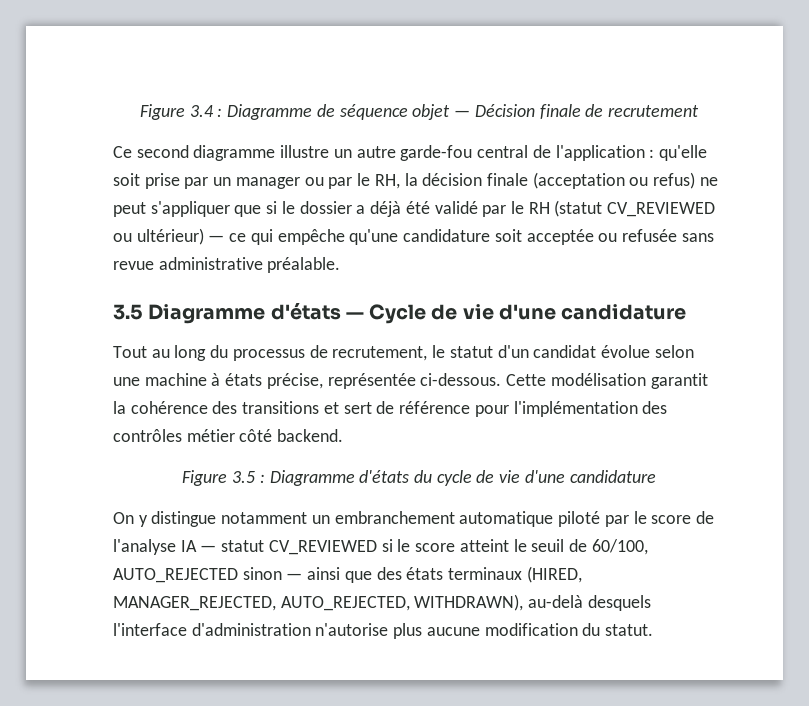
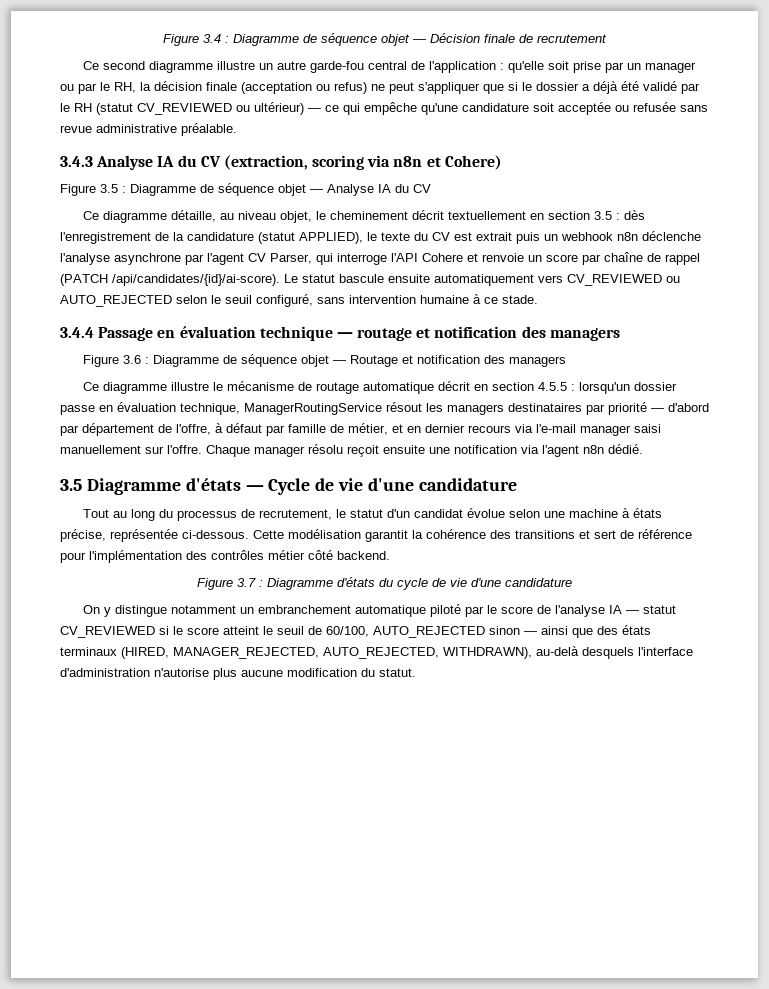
+ 3.4.3 Analyse IA du CV (extraction, scoring via n8n et Cohere)
+ Figure 3.5 : Diagramme de séquence objet — Analyse IA du CV
+ Ce diagramme détaille, au niveau objet, le cheminement décrit textuellement en section 3.5 : dès l'enregistrement de la candidature (statut APPLIED), le texte du CV est extrait puis un webhook n8n déclenche l'analyse asynchrone par l'agent CV Parser, qui interroge l'API Cohere et renvoie un score par chaîne de rappel (PATCH /api/candidates/{id}/ai-score). Le statut bascule ensuite automatiquement vers CV_REVIEWED ou AUTO_REJECTED selon le seuil configuré, sans intervention humaine à ce stade.
+ 3.4.4 Passage en évaluation technique — routage et notification des managers
+ Figure 3.6 : Diagramme de séquence objet — Routage et notification des managers
+ Ce diagramme illustre le mécanisme de routage automatique décrit en section 4.5.5 : lorsqu'un dossier passe en évaluation technique, ManagerRoutingService résout les managers destinataires par priorité — d'abord par département de l'offre, à défaut par famille de métier, et en dernier recours via l'e-mail manager saisi manuellement sur l'offre. Chaque manager résolu reçoit ensuite une notification via l'agent n8n dédié.
- Figure 3.5 : Diagramme d'états du cycle de vie d'une candidature
+ Figure 3.7 : Diagramme d'états du cycle de vie d'une candidature

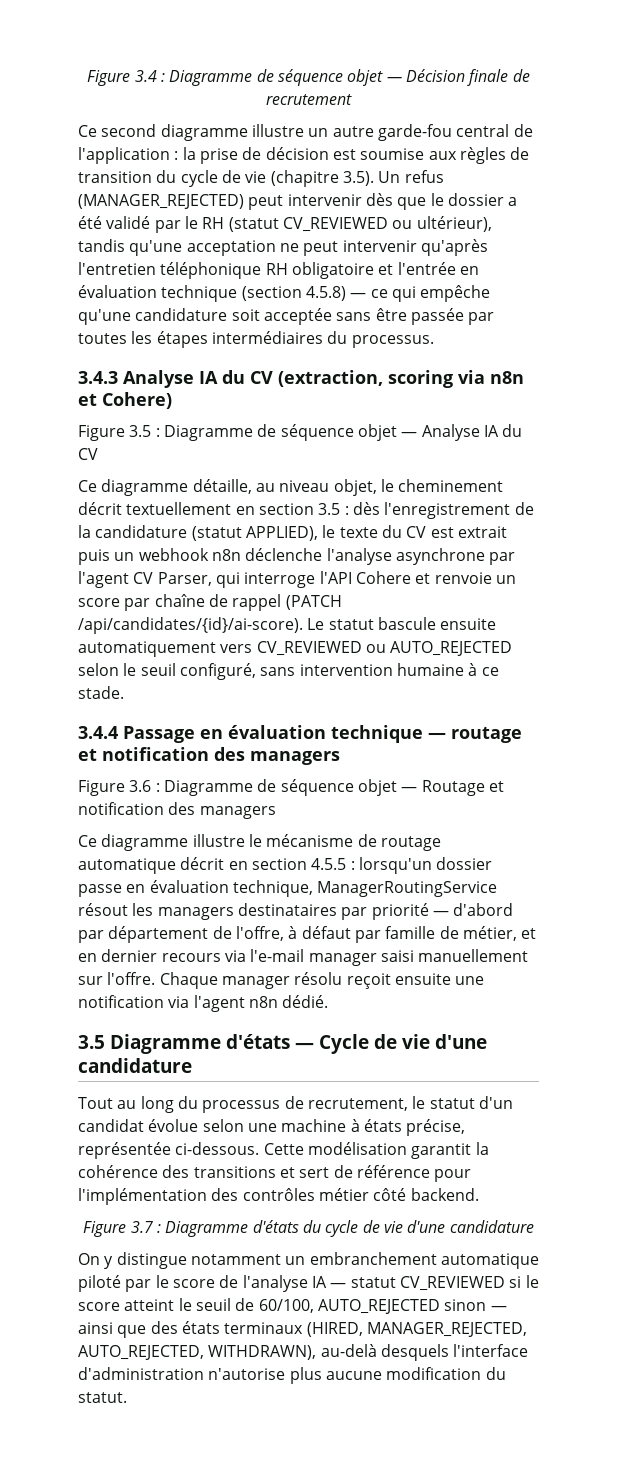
- Ce second diagramme illustre un autre garde-fou central de l'application : qu'elle soit prise par un manager ou par le RH, la décision finale (acceptation ou refus) ne peut s'appliquer que si le dossier a déjà été validé par le RH (statut CV_REVIEWED ou ultérieur) — ce qui empêche qu'une candidature soit acceptée ou refusée sans revue administrative préalable.
+ Ce second diagramme illustre un autre garde-fou central de l'application : la prise de décision est soumise aux règles de transition du cycle de vie (chapitre 3.5). Un refus (MANAGER_REJECTED) peut intervenir dès que le dossier a été validé par le RH (statut CV_REVIEWED ou ultérieur), tandis qu'une acceptation ne peut intervenir qu'après l'entretien téléphonique RH obligatoire et l'entrée en évaluation technique (section 4.5.8) — ce qui empêche qu'une candidature soit acceptée sans être passée par toutes les étapes intermédiaires du processus.

